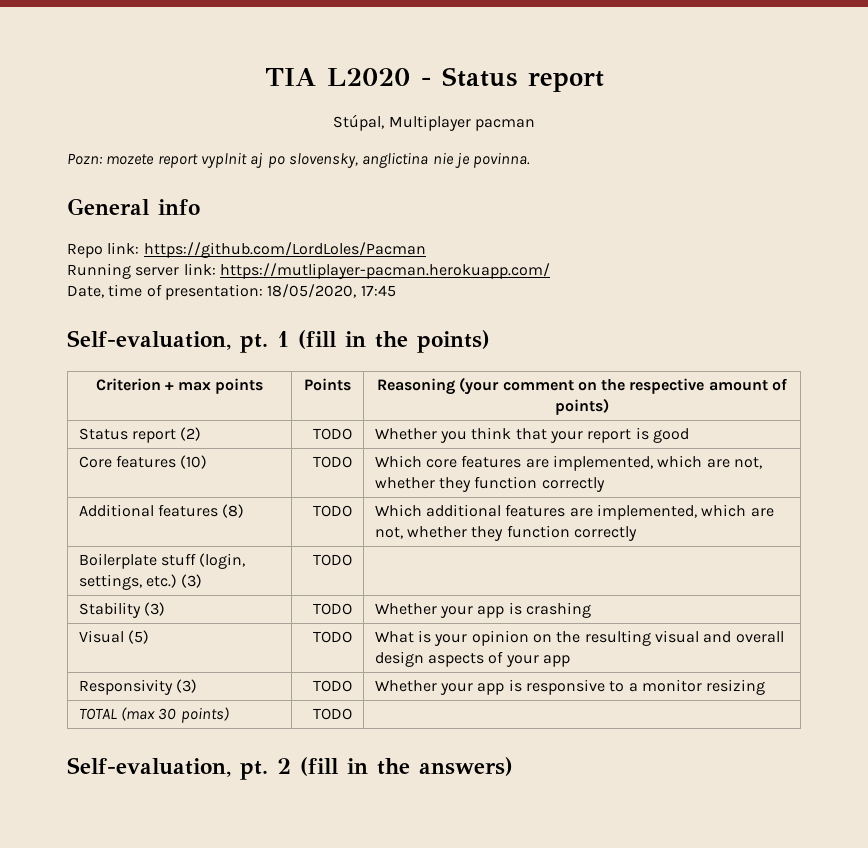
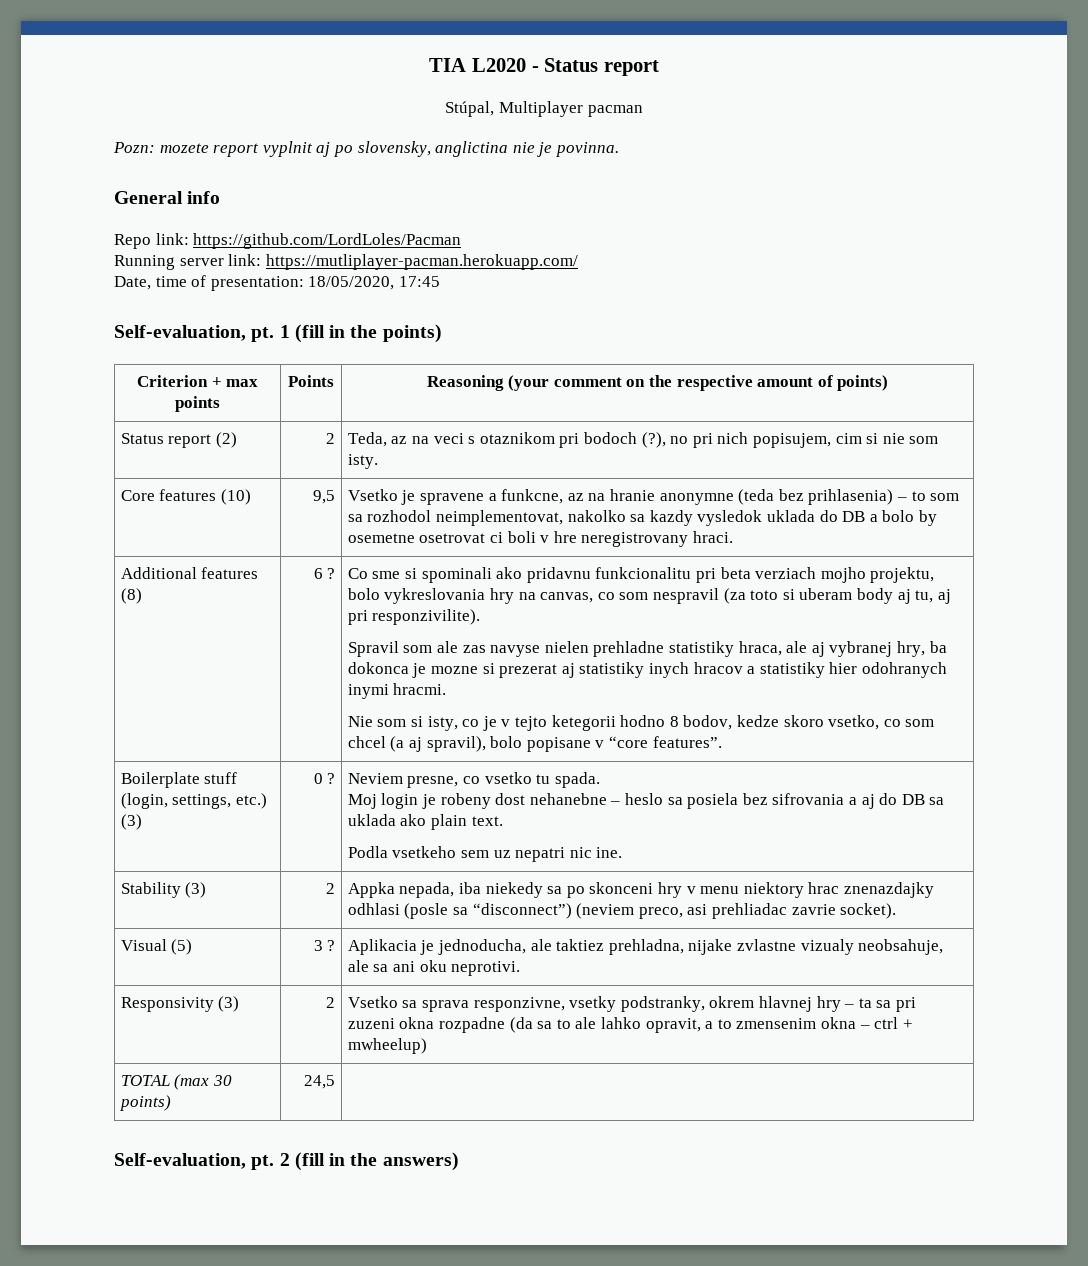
- Status report (2) | TODO | Whether you think that your report is good
- Core features (10) | TODO | Which core features are implemented, which are not, whether they function correctly
- Additional features (8) | TODO | Which additional features are implemented, which are not, whether they function correctly
+ Status report (2) | 2 | Teda, az na veci s otaznikom pri bodoch (?), no pri nich popisujem, cim si nie som isty.
+ Core features (10) | 9,5 | Vsetko je spravene a funkcne, az na hranie anonymne (teda bez prihlasenia) – to som sa rozhodol neimplementovat, nakolko sa kazdy vysledok uklada do DB a bolo by osemetne osetrovat ci boli v hre neregistrovany hraci.
+ Additional features (8) | 6 ? | Co sme si spominali ako pridavnu funkcionalitu pri beta verziach mojho projektu, bolo vykreslovania hry na canvas, co som nespravil (za toto si uberam body aj tu, aj pri responzivilite).
+ Spravil som ale zas navyse nielen prehladne statistiky hraca, ale aj vybranej hry, ba dokonca je mozne si prezerat aj statistiky inych hracov a statistiky hier odohranych inymi hracmi.
+ Nie som si isty, co je v tejto ketegorii hodno 8 bodov, kedze skoro vsetko, co som chcel (a aj spravil), bolo popisane v “core features”.
- Boilerplate stuff (login, settings, etc.) (3) | TODO |
- Stability (3) | TODO | Whether your app is crashing
- Visual (5) | TODO | What is your opinion on the resulting visual and overall design aspects of your app
- Responsivity (3) | TODO | Whether your app is responsive to a monitor resizing
+ Boilerplate stuff (login, settings, etc.) (3) | 0 ? | Neviem presne, co vsetko tu spada.
+ Moj login je robeny dost nehanebne – heslo sa posiela bez sifrovania a aj do DB sa uklada ako plain text.
+ Podla vsetkeho sem uz nepatri nic ine.
+ Stability (3) | 2 | Appka nepada, iba niekedy sa po skonceni hry v menu niektory hrac znenazdajky odhlasi (posle sa “disconnect”) (neviem preco, asi prehliadac zavrie socket).
+ Visual (5) | 3 ? | Aplikacia je jednoducha, ale taktiez prehladna, nijake zvlastne vizualy neobsahuje, ale sa ani oku neprotivi.
+ Responsivity (3) | 2 | Vsetko sa sprava responzivne, vsetky podstranky, okrem hlavnej hry – ta sa pri zuzeni okna rozpadne (da sa to ale lahko opravit, a to zmensenim okna – ctrl + mwheelup)
- TOTAL (max 30 points) | TODO |
+ TOTAL (max 30 points) | 24,5 |

